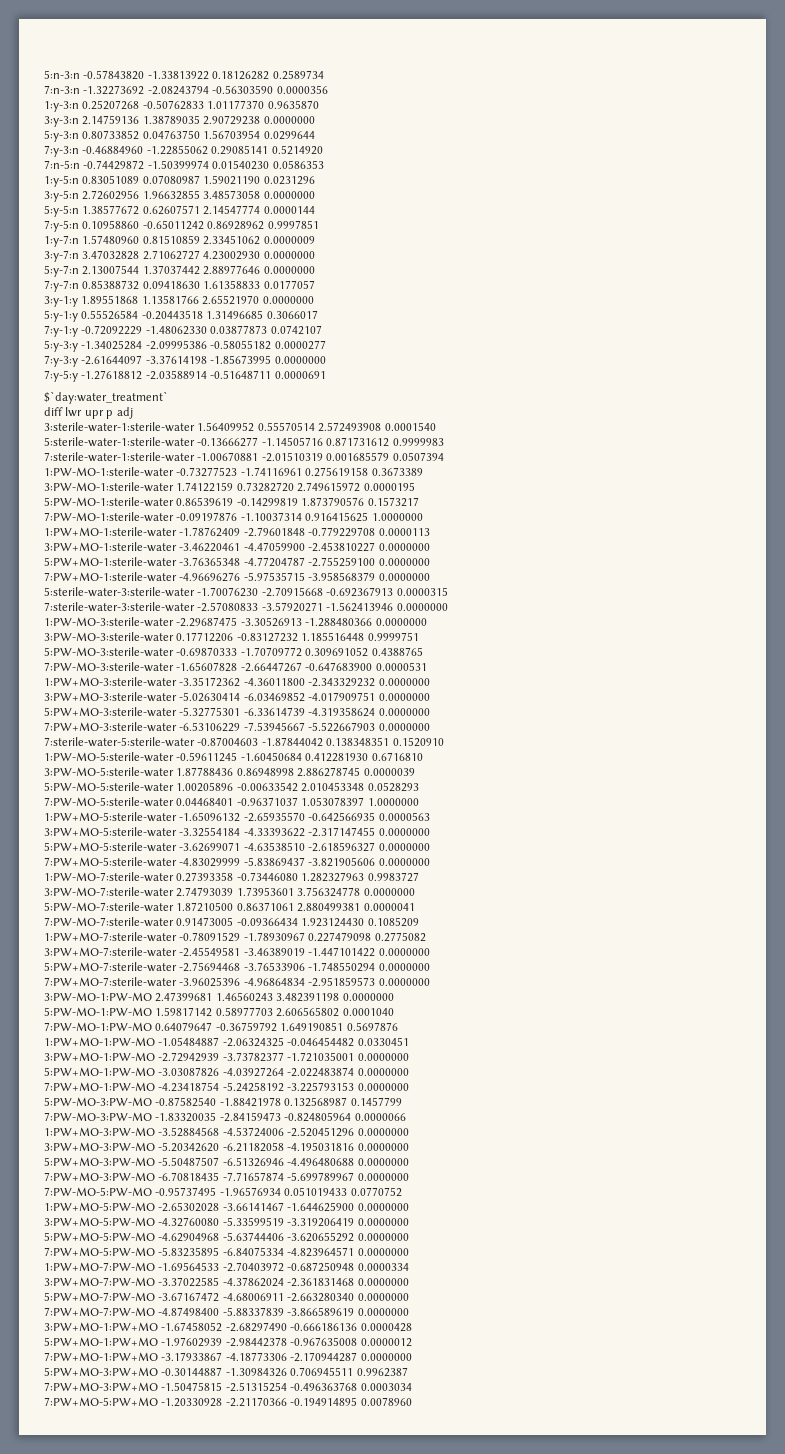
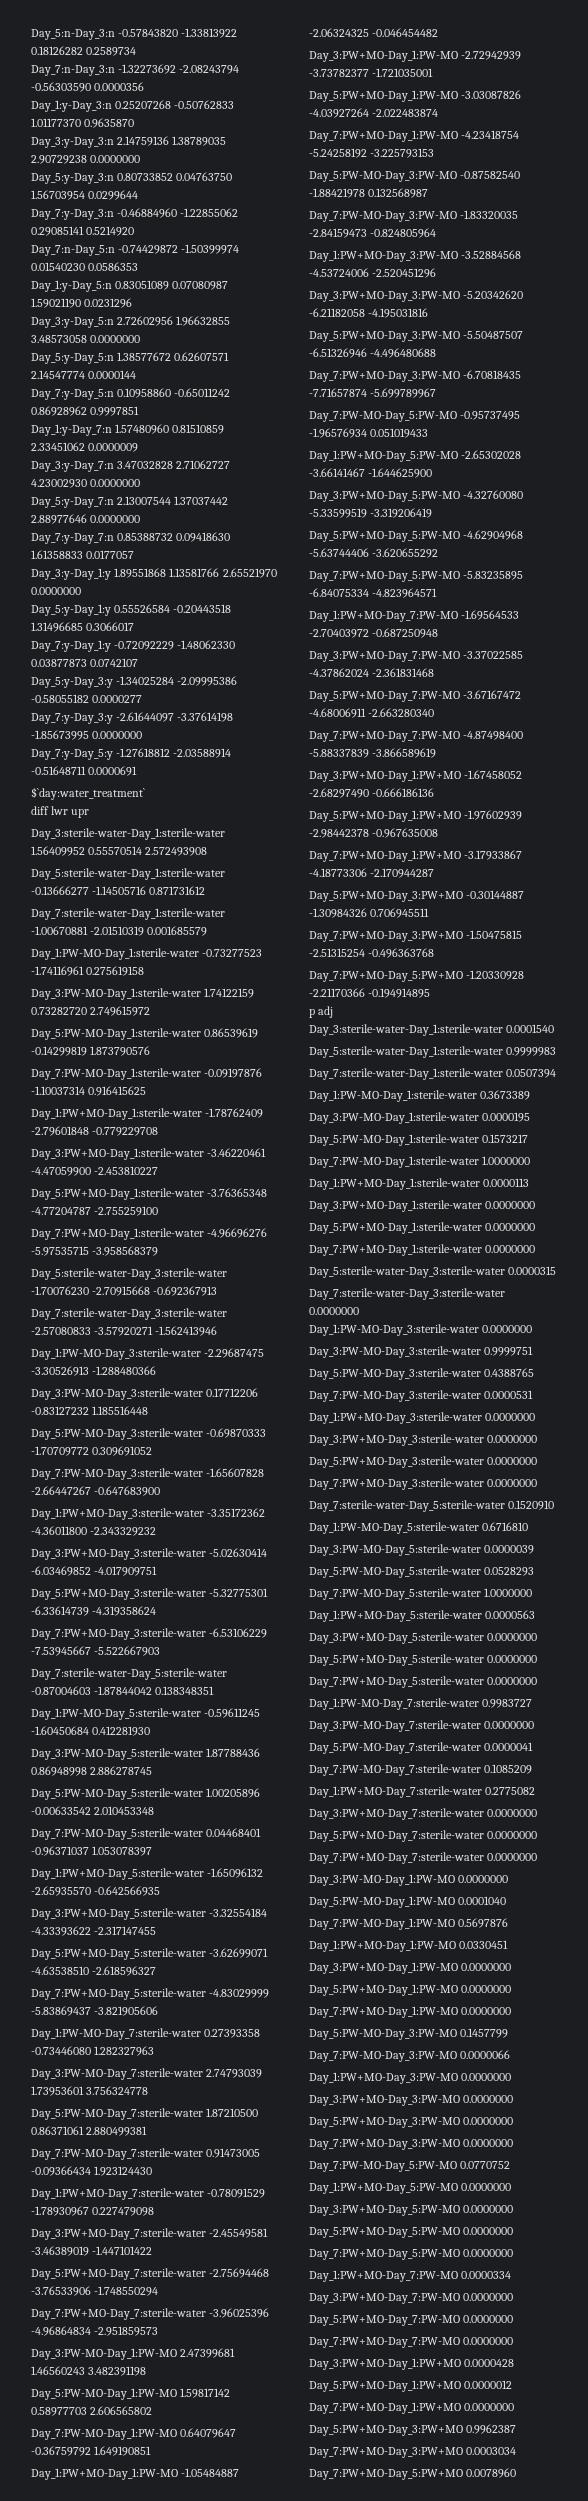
- 5:n-3:n -0.57843820 -1.33813922 0.18126282 0.2589734
+ Day_5:n-Day_3:n -0.57843820 -1.33813922 0.18126282 0.2589734
- 7:n-3:n -1.32273692 -2.08243794 -0.56303590 0.0000356
+ Day_7:n-Day_3:n -1.32273692 -2.08243794 -0.56303590 0.0000356
- 1:y-3:n 0.25207268 -0.50762833 1.01177370 0.9635870
+ Day_1:y-Day_3:n 0.25207268 -0.50762833 1.01177370 0.9635870
- 3:y-3:n 2.14759136 1.38789035 2.90729238 0.0000000
+ Day_3:y-Day_3:n 2.14759136 1.38789035 2.90729238 0.0000000
- 5:y-3:n 0.80733852 0.04763750 1.56703954 0.0299644
+ Day_5:y-Day_3:n 0.80733852 0.04763750 1.56703954 0.0299644
- 7:y-3:n -0.46884960 -1.22855062 0.29085141 0.5214920
+ Day_7:y-Day_3:n -0.46884960 -1.22855062 0.29085141 0.5214920
- 7:n-5:n -0.74429872 -1.50399974 0.01540230 0.0586353
+ Day_7:n-Day_5:n -0.74429872 -1.50399974 0.01540230 0.0586353
- 1:y-5:n 0.83051089 0.07080987 1.59021190 0.0231296
+ Day_1:y-Day_5:n 0.83051089 0.07080987 1.59021190 0.0231296
- 3:y-5:n 2.72602956 1.96632855 3.48573058 0.0000000
+ Day_3:y-Day_5:n 2.72602956 1.96632855 3.48573058 0.0000000
- 5:y-5:n 1.38577672 0.62607571 2.14547774 0.0000144
+ Day_5:y-Day_5:n 1.38577672 0.62607571 2.14547774 0.0000144
- 7:y-5:n 0.10958860 -0.65011242 0.86928962 0.9997851
+ Day_7:y-Day_5:n 0.10958860 -0.65011242 0.86928962 0.9997851
- 1:y-7:n 1.57480960 0.81510859 2.33451062 0.0000009
+ Day_1:y-Day_7:n 1.57480960 0.81510859 2.33451062 0.0000009
- 3:y-7:n 3.47032828 2.71062727 4.23002930 0.0000000
+ Day_3:y-Day_7:n 3.47032828 2.71062727 4.23002930 0.0000000
- 5:y-7:n 2.13007544 1.37037442 2.88977646 0.0000000
+ Day_5:y-Day_7:n 2.13007544 1.37037442 2.88977646 0.0000000
- 7:y-7:n 0.85388732 0.09418630 1.61358833 0.0177057
+ Day_7:y-Day_7:n 0.85388732 0.09418630 1.61358833 0.0177057
- 3:y-1:y 1.89551868 1.13581766 2.65521970 0.0000000
+ Day_3:y-Day_1:y 1.89551868 1.13581766 2.65521970 0.0000000
- 5:y-1:y 0.55526584 -0.20443518 1.31496685 0.3066017
+ Day_5:y-Day_1:y 0.55526584 -0.20443518 1.31496685 0.3066017
- 7:y-1:y -0.72092229 -1.48062330 0.03877873 0.0742107
+ Day_7:y-Day_1:y -0.72092229 -1.48062330 0.03877873 0.0742107
- 5:y-3:y -1.34025284 -2.09995386 -0.58055182 0.0000277
+ Day_5:y-Day_3:y -1.34025284 -2.09995386 -0.58055182 0.0000277
- 7:y-3:y -2.61644097 -3.37614198 -1.85673995 0.0000000
+ Day_7:y-Day_3:y -2.61644097 -3.37614198 -1.85673995 0.0000000
- 7:y-5:y -1.27618812 -2.03588914 -0.51648711 0.0000691
+ Day_7:y-Day_5:y -1.27618812 -2.03588914 -0.51648711 0.0000691
- diff lwr upr p adj
- 3:sterile-water-1:sterile-water 1.56409952 0.55570514 2.572493908 0.0001540
- 5:sterile-water-1:sterile-water -0.13666277 -1.14505716 0.871731612 0.9999983
- 7:sterile-water-1:sterile-water -1.00670881 -2.01510319 0.001685579 0.0507394
- 1:PW-MO-1:sterile-water -0.73277523 -1.74116961 0.275619158 0.3673389
- 3:PW-MO-1:sterile-water 1.74122159 0.73282720 2.749615972 0.0000195
- 5:PW-MO-1:sterile-water 0.86539619 -0.14299819 1.873790576 0.1573217
- 7:PW-MO-1:sterile-water -0.09197876 -1.10037314 0.916415625 1.0000000
- 1:PW+MO-1:sterile-water -1.78762409 -2.79601848 -0.779229708 0.0000113
- 3:PW+MO-1:sterile-water -3.46220461 -4.47059900 -2.453810227 0.0000000
- 5:PW+MO-1:sterile-water -3.76365348 -4.77204787 -2.755259100 0.0000000
- 7:PW+MO-1:sterile-water -4.96696276 -5.97535715 -3.958568379 0.0000000
- 5:sterile-water-3:sterile-water -1.70076230 -2.70915668 -0.692367913 0.0000315
- 7:sterile-water-3:sterile-water -2.57080833 -3.57920271 -1.562413946 0.0000000
- 1:PW-MO-3:sterile-water -2.29687475 -3.30526913 -1.288480366 0.0000000
- 3:PW-MO-3:sterile-water 0.17712206 -0.83127232 1.185516448 0.9999751
- 5:PW-MO-3:sterile-water -0.69870333 -1.70709772 0.309691052 0.4388765
- 7:PW-MO-3:sterile-water -1.65607828 -2.66447267 -0.647683900 0.0000531
- 1:PW+MO-3:sterile-water -3.35172362 -4.36011800 -2.343329232 0.0000000
- 3:PW+MO-3:sterile-water -5.02630414 -6.03469852 -4.017909751 0.0000000
- 5:PW+MO-3:sterile-water -5.32775301 -6.33614739 -4.319358624 0.0000000
- 7:PW+MO-3:sterile-water -6.53106229 -7.53945667 -5.522667903 0.0000000
- 7:sterile-water-5:sterile-water -0.87004603 -1.87844042 0.138348351 0.1520910
- 1:PW-MO-5:sterile-water -0.59611245 -1.60450684 0.412281930 0.6716810
- 3:PW-MO-5:sterile-water 1.87788436 0.86948998 2.886278745 0.0000039
- 5:PW-MO-5:sterile-water 1.00205896 -0.00633542 2.010453348 0.0528293
- 7:PW-MO-5:sterile-water 0.04468401 -0.96371037 1.053078397 1.0000000
- 1:PW+MO-5:sterile-water -1.65096132 -2.65935570 -0.642566935 0.0000563
- 3:PW+MO-5:sterile-water -3.32554184 -4.33393622 -2.317147455 0.0000000
- 5:PW+MO-5:sterile-water -3.62699071 -4.63538510 -2.618596327 0.0000000
- 7:PW+MO-5:sterile-water -4.83029999 -5.83869437 -3.821905606 0.0000000
- 1:PW-MO-7:sterile-water 0.27393358 -0.73446080 1.282327963 0.9983727
- 3:PW-MO-7:sterile-water 2.74793039 1.73953601 3.756324778 0.0000000
- 5:PW-MO-7:sterile-water 1.87210500 0.86371061 2.880499381 0.0000041
- 7:PW-MO-7:sterile-water 0.91473005 -0.09366434 1.923124430 0.1085209
- 1:PW+MO-7:sterile-water -0.78091529 -1.78930967 0.227479098 0.2775082
- 3:PW+MO-7:sterile-water -2.45549581 -3.46389019 -1.447101422 0.0000000
- 5:PW+MO-7:sterile-water -2.75694468 -3.76533906 -1.748550294 0.0000000
- 7:PW+MO-7:sterile-water -3.96025396 -4.96864834 -2.951859573 0.0000000
- 3:PW-MO-1:PW-MO 2.47399681 1.46560243 3.482391198 0.0000000
- 5:PW-MO-1:PW-MO 1.59817142 0.58977703 2.606565802 0.0001040
- 7:PW-MO-1:PW-MO 0.64079647 -0.36759792 1.649190851 0.5697876
- 1:PW+MO-1:PW-MO -1.05484887 -2.06324325 -0.046454482 0.0330451
- 3:PW+MO-1:PW-MO -2.72942939 -3.73782377 -1.721035001 0.0000000
- 5:PW+MO-1:PW-MO -3.03087826 -4.03927264 -2.022483874 0.0000000
- 7:PW+MO-1:PW-MO -4.23418754 -5.24258192 -3.225793153 0.0000000
- 5:PW-MO-3:PW-MO -0.87582540 -1.88421978 0.132568987 0.1457799
- 7:PW-MO-3:PW-MO -1.83320035 -2.84159473 -0.824805964 0.0000066
- 1:PW+MO-3:PW-MO -3.52884568 -4.53724006 -2.520451296 0.0000000
- 3:PW+MO-3:PW-MO -5.20342620 -6.21182058 -4.195031816 0.0000000
- 5:PW+MO-3:PW-MO -5.50487507 -6.51326946 -4.496480688 0.0000000
- 7:PW+MO-3:PW-MO -6.70818435 -7.71657874 -5.699789967 0.0000000
- 7:PW-MO-5:PW-MO -0.95737495 -1.96576934 0.051019433 0.0770752
- 1:PW+MO-5:PW-MO -2.65302028 -3.66141467 -1.644625900 0.0000000
- 3:PW+MO-5:PW-MO -4.32760080 -5.33599519 -3.319206419 0.0000000
- 5:PW+MO-5:PW-MO -4.62904968 -5.63744406 -3.620655292 0.0000000
- 7:PW+MO-5:PW-MO -5.83235895 -6.84075334 -4.823964571 0.0000000
- 1:PW+MO-7:PW-MO -1.69564533 -2.70403972 -0.687250948 0.0000334
- 3:PW+MO-7:PW-MO -3.37022585 -4.37862024 -2.361831468 0.0000000
- 5:PW+MO-7:PW-MO -3.67167472 -4.68006911 -2.663280340 0.0000000
- 7:PW+MO-7:PW-MO -4.87498400 -5.88337839 -3.866589619 0.0000000
- 3:PW+MO-1:PW+MO -1.67458052 -2.68297490 -0.666186136 0.0000428
- 5:PW+MO-1:PW+MO -1.97602939 -2.98442378 -0.967635008 0.0000012
- 7:PW+MO-1:PW+MO -3.17933867 -4.18773306 -2.170944287 0.0000000
- 5:PW+MO-3:PW+MO -0.30144887 -1.30984326 0.706945511 0.9962387
- 7:PW+MO-3:PW+MO -1.50475815 -2.51315254 -0.496363768 0.0003034
- 7:PW+MO-5:PW+MO -1.20330928 -2.21170366 -0.194914895 0.0078960
+ diff lwr upr
+ Day_3:sterile-water-Day_1:sterile-water 1.56409952 0.55570514 2.572493908
+ Day_5:sterile-water-Day_1:sterile-water -0.13666277 -1.14505716 0.871731612
+ Day_7:sterile-water-Day_1:sterile-water -1.00670881 -2.01510319 0.001685579
+ Day_1:PW-MO-Day_1:sterile-water -0.73277523 -1.74116961 0.275619158
+ Day_3:PW-MO-Day_1:sterile-water 1.74122159 0.73282720 2.749615972
+ Day_5:PW-MO-Day_1:sterile-water 0.86539619 -0.14299819 1.873790576
+ Day_7:PW-MO-Day_1:sterile-water -0.09197876 -1.10037314 0.916415625
+ Day_1:PW+MO-Day_1:sterile-water -1.78762409 -2.79601848 -0.779229708
+ Day_3:PW+MO-Day_1:sterile-water -3.46220461 -4.47059900 -2.453810227
+ Day_5:PW+MO-Day_1:sterile-water -3.76365348 -4.77204787 -2.755259100
+ Day_7:PW+MO-Day_1:sterile-water -4.96696276 -5.97535715 -3.958568379
+ Day_5:sterile-water-Day_3:sterile-water -1.70076230 -2.70915668 -0.692367913
+ Day_7:sterile-water-Day_3:sterile-water -2.57080833 -3.57920271 -1.562413946
+ Day_1:PW-MO-Day_3:sterile-water -2.29687475 -3.30526913 -1.288480366
+ Day_3:PW-MO-Day_3:sterile-water 0.17712206 -0.83127232 1.185516448
+ Day_5:PW-MO-Day_3:sterile-water -0.69870333 -1.70709772 0.309691052
+ Day_7:PW-MO-Day_3:sterile-water -1.65607828 -2.66447267 -0.647683900
+ Day_1:PW+MO-Day_3:sterile-water -3.35172362 -4.36011800 -2.343329232
+ Day_3:PW+MO-Day_3:sterile-water -5.02630414 -6.03469852 -4.017909751
+ Day_5:PW+MO-Day_3:sterile-water -5.32775301 -6.33614739 -4.319358624
+ Day_7:PW+MO-Day_3:sterile-water -6.53106229 -7.53945667 -5.522667903
+ Day_7:sterile-water-Day_5:sterile-water -0.87004603 -1.87844042 0.138348351
+ Day_1:PW-MO-Day_5:sterile-water -0.59611245 -1.60450684 0.412281930
+ Day_3:PW-MO-Day_5:sterile-water 1.87788436 0.86948998 2.886278745
+ Day_5:PW-MO-Day_5:sterile-water 1.00205896 -0.00633542 2.010453348
+ Day_7:PW-MO-Day_5:sterile-water 0.04468401 -0.96371037 1.053078397
+ Day_1:PW+MO-Day_5:sterile-water -1.65096132 -2.65935570 -0.642566935
+ Day_3:PW+MO-Day_5:sterile-water -3.32554184 -4.33393622 -2.317147455
+ Day_5:PW+MO-Day_5:sterile-water -3.62699071 -4.63538510 -2.618596327
+ Day_7:PW+MO-Day_5:sterile-water -4.83029999 -5.83869437 -3.821905606
+ Day_1:PW-MO-Day_7:sterile-water 0.27393358 -0.73446080 1.282327963
+ Day_3:PW-MO-Day_7:sterile-water 2.74793039 1.73953601 3.756324778
+ Day_5:PW-MO-Day_7:sterile-water 1.87210500 0.86371061 2.880499381
+ Day_7:PW-MO-Day_7:sterile-water 0.91473005 -0.09366434 1.923124430
+ Day_1:PW+MO-Day_7:sterile-water -0.78091529 -1.78930967 0.227479098
+ Day_3:PW+MO-Day_7:sterile-water -2.45549581 -3.46389019 -1.447101422
+ Day_5:PW+MO-Day_7:sterile-water -2.75694468 -3.76533906 -1.748550294
+ Day_7:PW+MO-Day_7:sterile-water -3.96025396 -4.96864834 -2.951859573
+ Day_3:PW-MO-Day_1:PW-MO 2.47399681 1.46560243 3.482391198
+ Day_5:PW-MO-Day_1:PW-MO 1.59817142 0.58977703 2.606565802
+ Day_7:PW-MO-Day_1:PW-MO 0.64079647 -0.36759792 1.649190851
+ Day_1:PW+MO-Day_1:PW-MO -1.05484887 -2.06324325 -0.046454482
+ Day_3:PW+MO-Day_1:PW-MO -2.72942939 -3.73782377 -1.721035001
+ Day_5:PW+MO-Day_1:PW-MO -3.03087826 -4.03927264 -2.022483874
+ Day_7:PW+MO-Day_1:PW-MO -4.23418754 -5.24258192 -3.225793153
+ Day_5:PW-MO-Day_3:PW-MO -0.87582540 -1.88421978 0.132568987
+ Day_7:PW-MO-Day_3:PW-MO -1.83320035 -2.84159473 -0.824805964
+ Day_1:PW+MO-Day_3:PW-MO -3.52884568 -4.53724006 -2.520451296
+ Day_3:PW+MO-Day_3:PW-MO -5.20342620 -6.21182058 -4.195031816
+ Day_5:PW+MO-Day_3:PW-MO -5.50487507 -6.51326946 -4.496480688
+ Day_7:PW+MO-Day_3:PW-MO -6.70818435 -7.71657874 -5.699789967
+ Day_7:PW-MO-Day_5:PW-MO -0.95737495 -1.96576934 0.051019433
+ Day_1:PW+MO-Day_5:PW-MO -2.65302028 -3.66141467 -1.644625900
+ Day_3:PW+MO-Day_5:PW-MO -4.32760080 -5.33599519 -3.319206419
+ Day_5:PW+MO-Day_5:PW-MO -4.62904968 -5.63744406 -3.620655292
+ Day_7:PW+MO-Day_5:PW-MO -5.83235895 -6.84075334 -4.823964571
+ Day_1:PW+MO-Day_7:PW-MO -1.69564533 -2.70403972 -0.687250948
+ Day_3:PW+MO-Day_7:PW-MO -3.37022585 -4.37862024 -2.361831468
+ Day_5:PW+MO-Day_7:PW-MO -3.67167472 -4.68006911 -2.663280340
+ Day_7:PW+MO-Day_7:PW-MO -4.87498400 -5.88337839 -3.866589619
+ Day_3:PW+MO-Day_1:PW+MO -1.67458052 -2.68297490 -0.666186136
+ Day_5:PW+MO-Day_1:PW+MO -1.97602939 -2.98442378 -0.967635008
+ Day_7:PW+MO-Day_1:PW+MO -3.17933867 -4.18773306 -2.170944287
+ Day_5:PW+MO-Day_3:PW+MO -0.30144887 -1.30984326 0.706945511
+ Day_7:PW+MO-Day_3:PW+MO -1.50475815 -2.51315254 -0.496363768
+ Day_7:PW+MO-Day_5:PW+MO -1.20330928 -2.21170366 -0.194914895
+ p adj
+ Day_3:sterile-water-Day_1:sterile-water 0.0001540
+ Day_5:sterile-water-Day_1:sterile-water 0.9999983
+ Day_7:sterile-water-Day_1:sterile-water 0.0507394
+ Day_1:PW-MO-Day_1:sterile-water 0.3673389
+ Day_3:PW-MO-Day_1:sterile-water 0.0000195
+ Day_5:PW-MO-Day_1:sterile-water 0.1573217
+ Day_7:PW-MO-Day_1:sterile-water 1.0000000
+ Day_1:PW+MO-Day_1:sterile-water 0.0000113
+ Day_3:PW+MO-Day_1:sterile-water 0.0000000
+ Day_5:PW+MO-Day_1:sterile-water 0.0000000
+ Day_7:PW+MO-Day_1:sterile-water 0.0000000
+ Day_5:sterile-water-Day_3:sterile-water 0.0000315
+ Day_7:sterile-water-Day_3:sterile-water 0.0000000
+ Day_1:PW-MO-Day_3:sterile-water 0.0000000
+ Day_3:PW-MO-Day_3:sterile-water 0.9999751
+ Day_5:PW-MO-Day_3:sterile-water 0.4388765
+ Day_7:PW-MO-Day_3:sterile-water 0.0000531
+ Day_1:PW+MO-Day_3:sterile-water 0.0000000
+ Day_3:PW+MO-Day_3:sterile-water 0.0000000
+ Day_5:PW+MO-Day_3:sterile-water 0.0000000
+ Day_7:PW+MO-Day_3:sterile-water 0.0000000
+ Day_7:sterile-water-Day_5:sterile-water 0.1520910
+ Day_1:PW-MO-Day_5:sterile-water 0.6716810
+ Day_3:PW-MO-Day_5:sterile-water 0.0000039
+ Day_5:PW-MO-Day_5:sterile-water 0.0528293
+ Day_7:PW-MO-Day_5:sterile-water 1.0000000
+ Day_1:PW+MO-Day_5:sterile-water 0.0000563
+ Day_3:PW+MO-Day_5:sterile-water 0.0000000
+ Day_5:PW+MO-Day_5:sterile-water 0.0000000
+ Day_7:PW+MO-Day_5:sterile-water 0.0000000
+ Day_1:PW-MO-Day_7:sterile-water 0.9983727
+ Day_3:PW-MO-Day_7:sterile-water 0.0000000
+ Day_5:PW-MO-Day_7:sterile-water 0.0000041
+ Day_7:PW-MO-Day_7:sterile-water 0.1085209
+ Day_1:PW+MO-Day_7:sterile-water 0.2775082
+ Day_3:PW+MO-Day_7:sterile-water 0.0000000
+ Day_5:PW+MO-Day_7:sterile-water 0.0000000
+ Day_7:PW+MO-Day_7:sterile-water 0.0000000
+ Day_3:PW-MO-Day_1:PW-MO 0.0000000
+ Day_5:PW-MO-Day_1:PW-MO 0.0001040
+ Day_7:PW-MO-Day_1:PW-MO 0.5697876
+ Day_1:PW+MO-Day_1:PW-MO 0.0330451
+ Day_3:PW+MO-Day_1:PW-MO 0.0000000
+ Day_5:PW+MO-Day_1:PW-MO 0.0000000
+ Day_7:PW+MO-Day_1:PW-MO 0.0000000
+ Day_5:PW-MO-Day_3:PW-MO 0.1457799
+ Day_7:PW-MO-Day_3:PW-MO 0.0000066
+ Day_1:PW+MO-Day_3:PW-MO 0.0000000
+ Day_3:PW+MO-Day_3:PW-MO 0.0000000
+ Day_5:PW+MO-Day_3:PW-MO 0.0000000
+ Day_7:PW+MO-Day_3:PW-MO 0.0000000
+ Day_7:PW-MO-Day_5:PW-MO 0.0770752
+ Day_1:PW+MO-Day_5:PW-MO 0.0000000
+ Day_3:PW+MO-Day_5:PW-MO 0.0000000
+ Day_5:PW+MO-Day_5:PW-MO 0.0000000
+ Day_7:PW+MO-Day_5:PW-MO 0.0000000
+ Day_1:PW+MO-Day_7:PW-MO 0.0000334
+ Day_3:PW+MO-Day_7:PW-MO 0.0000000
+ Day_5:PW+MO-Day_7:PW-MO 0.0000000
+ Day_7:PW+MO-Day_7:PW-MO 0.0000000
+ Day_3:PW+MO-Day_1:PW+MO 0.0000428
+ Day_5:PW+MO-Day_1:PW+MO 0.0000012
+ Day_7:PW+MO-Day_1:PW+MO 0.0000000
+ Day_5:PW+MO-Day_3:PW+MO 0.9962387
+ Day_7:PW+MO-Day_3:PW+MO 0.0003034
+ Day_7:PW+MO-Day_5:PW+MO 0.0078960

